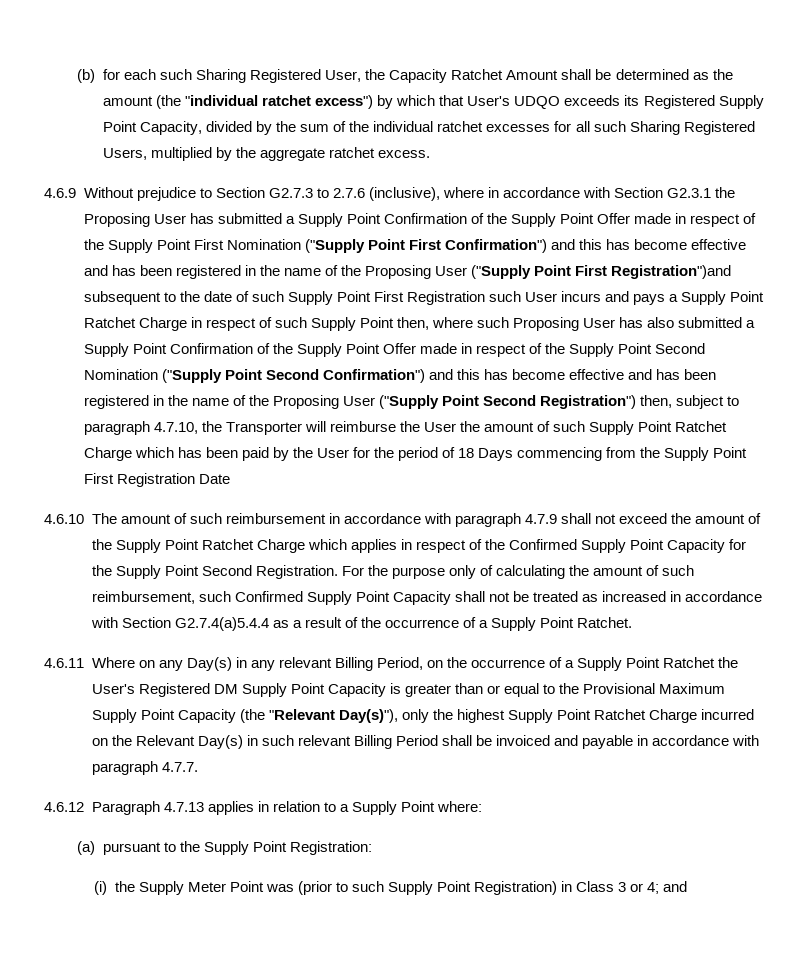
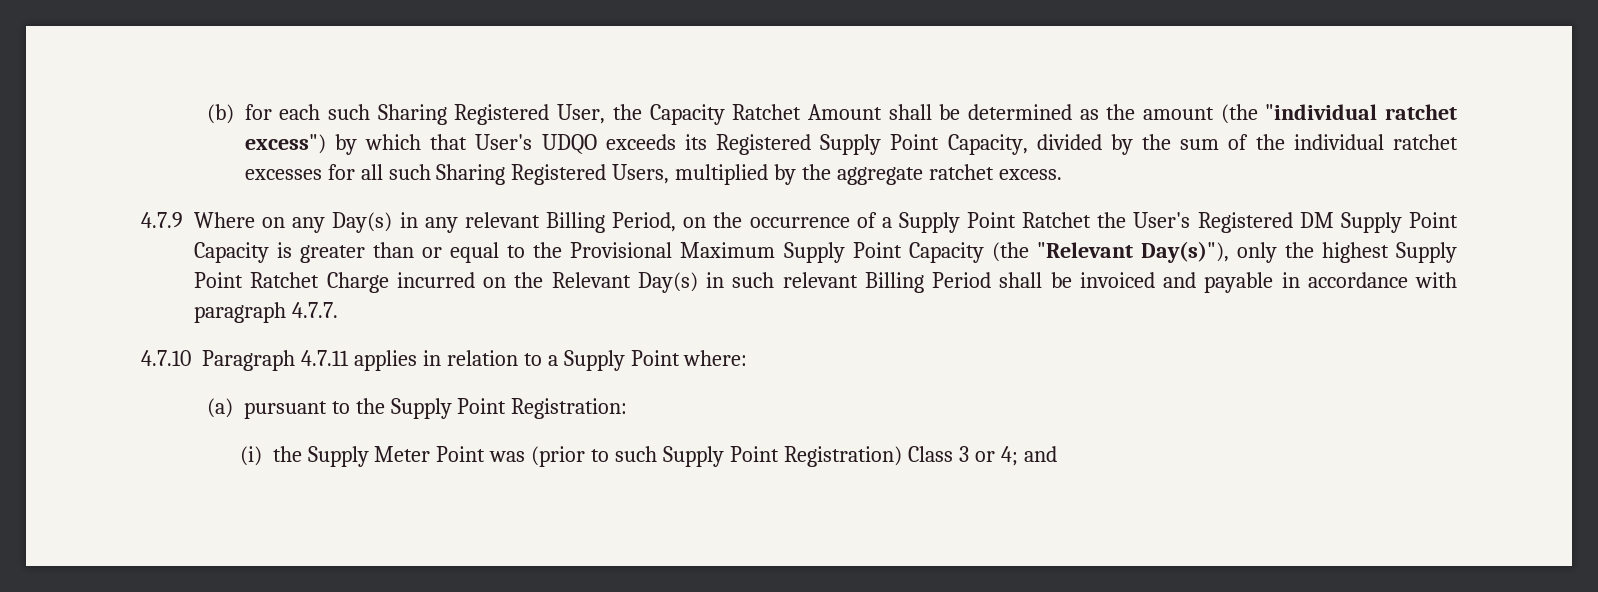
- 4.6.9 Without prejudice to Section G2.7.3 to 2.7.6 (inclusive), where in accordance with Section G2.3.1 the Proposing User has submitted a Supply Point Confirmation of the Supply Point Offer made in respect of the Supply Point First Nomination ("Supply Point First Confirmation") and this has become effective and has been registered in the name of the Proposing User ("Supply Point First Registration")and subsequent to the date of such Supply Point First Registration such User incurs and pays a Supply Point Ratchet Charge in respect of such Supply Point then, where such Proposing User has also submitted a Supply Point Confirmation of the Supply Point Offer made in respect of the Supply Point Second Nomination ("Supply Point Second Confirmation") and this has become effective and has been registered in the name of the Proposing User ("Supply Point Second Registration") then, subject to paragraph 4.7.10, the Transporter will reimburse the User the amount of such Supply Point Ratchet Charge which has been paid by the User for the period of 18 Days commencing from the Supply Point First Registration Date
- 4.6.10 The amount of such reimbursement in accordance with paragraph 4.7.9 shall not exceed the amount of the Supply Point Ratchet Charge which applies in respect of the Confirmed Supply Point Capacity for the Supply Point Second Registration. For the purpose only of calculating the amount of such reimbursement, such Confirmed Supply Point Capacity shall not be treated as increased in accordance with Section G2.7.4(a)5.4.4 as a result of the occurrence of a Supply Point Ratchet.
- 4.6.11 Where on any Day(s) in any relevant Billing Period, on the occurrence of a Supply Point Ratchet the User's Registered DM Supply Point Capacity is greater than or equal to the Provisional Maximum Supply Point Capacity (the "Relevant Day(s)"), only the highest Supply Point Ratchet Charge incurred on the Relevant Day(s) in such relevant Billing Period shall be invoiced and payable in accordance with paragraph 4.7.7.
+ 4.7.9 Where on any Day(s) in any relevant Billing Period, on the occurrence of a Supply Point Ratchet the User's Registered DM Supply Point Capacity is greater than or equal to the Provisional Maximum Supply Point Capacity (the "Relevant Day(s)"), only the highest Supply Point Ratchet Charge incurred on the Relevant Day(s) in such relevant Billing Period shall be invoiced and payable in accordance with paragraph 4.7.7.
- 4.6.12 Paragraph 4.7.13 applies in relation to a Supply Point where:
+ 4.7.10 Paragraph 4.7.11 applies in relation to a Supply Point where:
- (i) the Supply Meter Point was (prior to such Supply Point Registration) in Class 3 or 4; and
+ (i) the Supply Meter Point was (prior to such Supply Point Registration) Class 3 or 4; and

